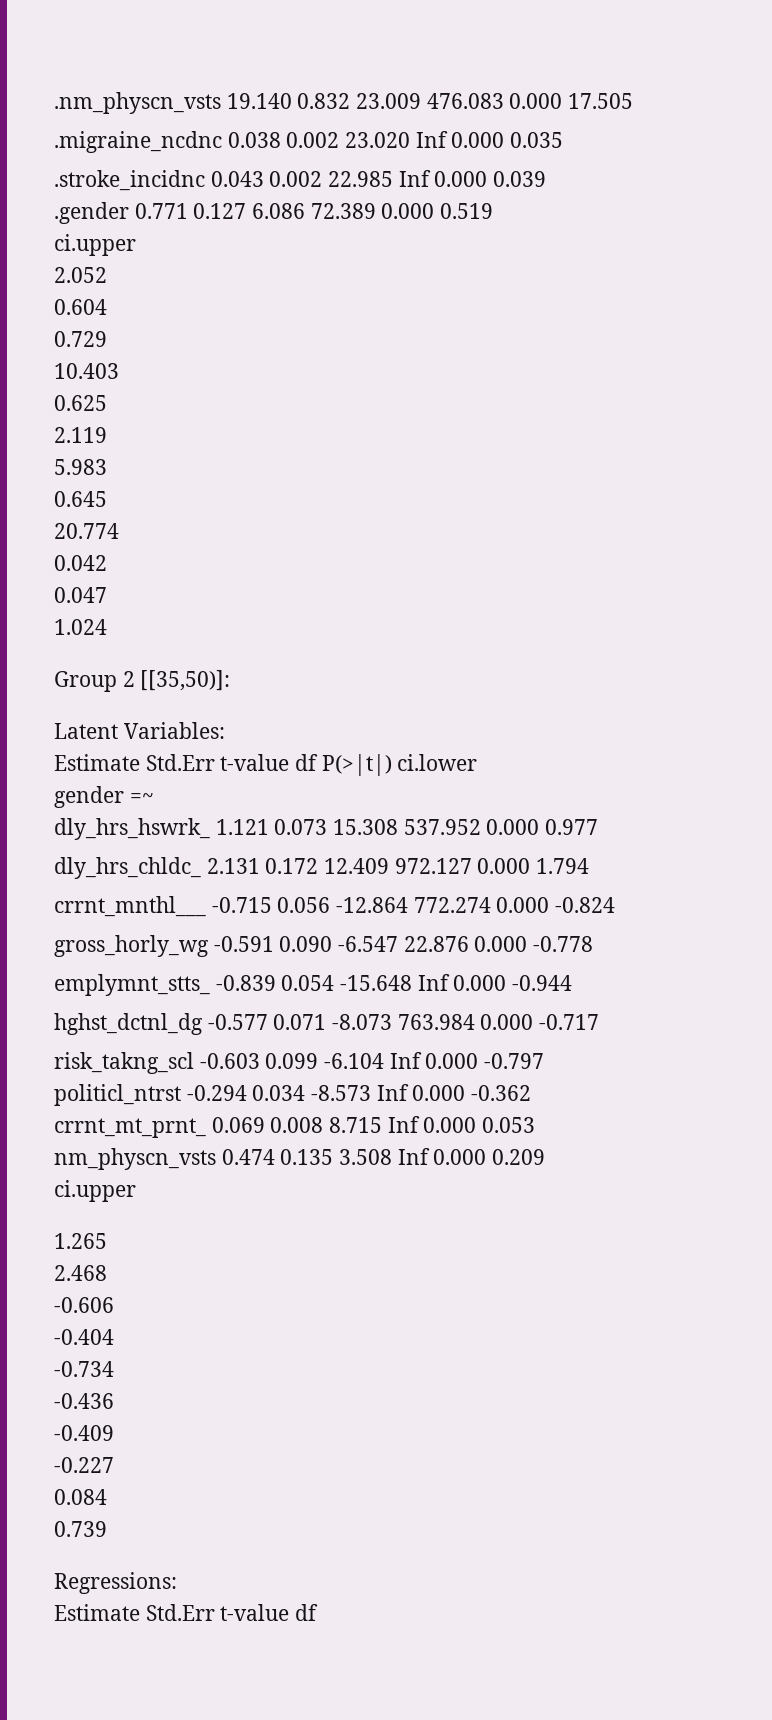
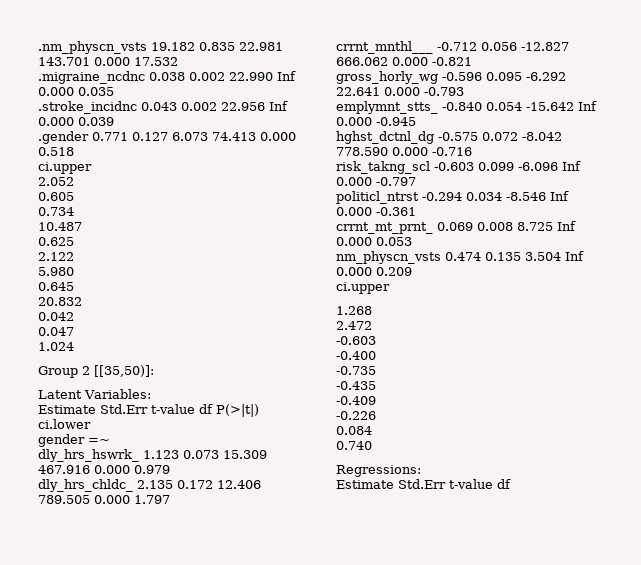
- .nm_physcn_vsts 19.140 0.832 23.009 476.083 0.000 17.505
+ .nm_physcn_vsts 19.182 0.835 22.981 143.701 0.000 17.532
- .migraine_ncdnc 0.038 0.002 23.020 Inf 0.000 0.035
+ .migraine_ncdnc 0.038 0.002 22.990 Inf 0.000 0.035
- .stroke_incidnc 0.043 0.002 22.985 Inf 0.000 0.039
+ .stroke_incidnc 0.043 0.002 22.956 Inf 0.000 0.039
- .gender 0.771 0.127 6.086 72.389 0.000 0.519
+ .gender 0.771 0.127 6.073 74.413 0.000 0.518
- 0.604
- 0.729
- 10.403
+ 0.605
+ 0.734
+ 10.487
- 2.119
- 5.983
+ 2.122
+ 5.980
- 20.774
+ 20.832
- dly_hrs_hswrk_ 1.121 0.073 15.308 537.952 0.000 0.977
- dly_hrs_chldc_ 2.131 0.172 12.409 972.127 0.000 1.794
- crrnt_mnthl___ -0.715 0.056 -12.864 772.274 0.000 -0.824
- gross_horly_wg -0.591 0.090 -6.547 22.876 0.000 -0.778
- emplymnt_stts_ -0.839 0.054 -15.648 Inf 0.000 -0.944
+ dly_hrs_hswrk_ 1.123 0.073 15.309 467.916 0.000 0.979
+ dly_hrs_chldc_ 2.135 0.172 12.406 789.505 0.000 1.797
+ crrnt_mnthl___ -0.712 0.056 -12.827 666.062 0.000 -0.821
+ gross_horly_wg -0.596 0.095 -6.292 22.641 0.000 -0.793
+ emplymnt_stts_ -0.840 0.054 -15.642 Inf 0.000 -0.945
- hghst_dctnl_dg -0.577 0.071 -8.073 763.984 0.000 -0.717
+ hghst_dctnl_dg -0.575 0.072 -8.042 778.590 0.000 -0.716
- risk_takng_scl -0.603 0.099 -6.104 Inf 0.000 -0.797
+ risk_takng_scl -0.603 0.099 -6.096 Inf 0.000 -0.797
- politicl_ntrst -0.294 0.034 -8.573 Inf 0.000 -0.362
+ politicl_ntrst -0.294 0.034 -8.546 Inf 0.000 -0.361
- crrnt_mt_prnt_ 0.069 0.008 8.715 Inf 0.000 0.053
+ crrnt_mt_prnt_ 0.069 0.008 8.725 Inf 0.000 0.053
- nm_physcn_vsts 0.474 0.135 3.508 Inf 0.000 0.209
+ nm_physcn_vsts 0.474 0.135 3.504 Inf 0.000 0.209
- 1.265
- 2.468
- -0.606
- -0.404
- -0.734
- -0.436
+ 1.268
+ 2.472
+ -0.603
+ -0.400
+ -0.735
+ -0.435
- -0.227
+ -0.226
- 0.739
+ 0.740

